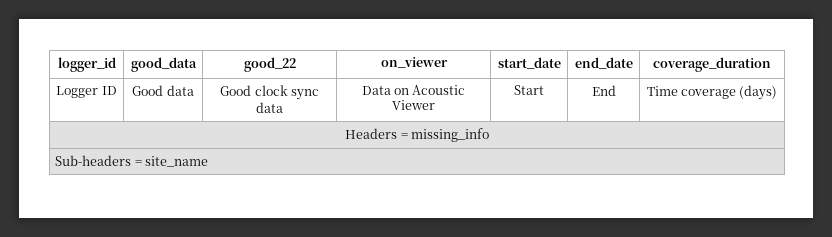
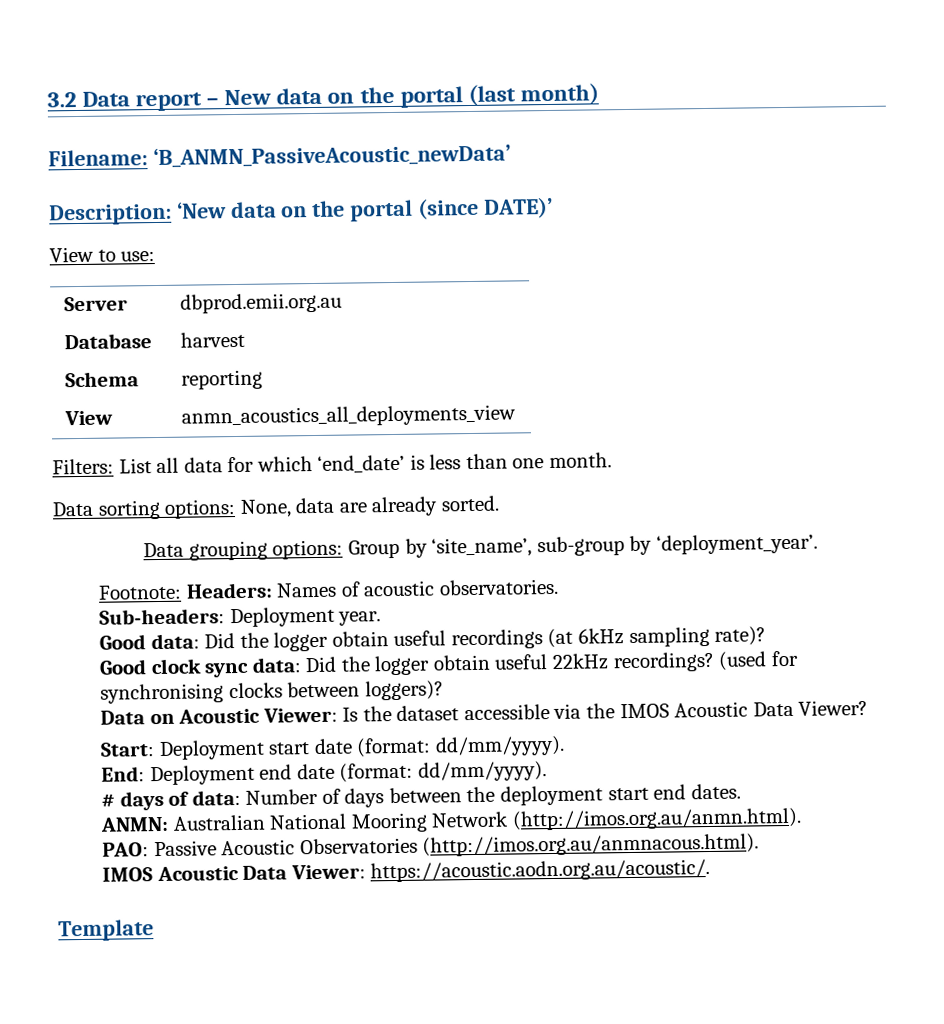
- logger_id | good_data | good_22 | on_viewer | start_date | end_date | coverage_duration
- Logger ID | Good data | Good clock sync data | Data on Acoustic Viewer | Start | End | Time coverage (days)
- Headers = missing_info
- Sub-headers = site_name
+ 3.2 Data report – New data on the portal (last month)
+ Filename: ‘B_ANMN_PassiveAcoustic_newData’
+ Description: ‘New data on the portal (since DATE)’
+ View to use:
+ Server | dbprod.emii.org.au
+ Database | harvest
+ Schema | reporting
+ View | anmn_acoustics_all_deployments_view
+ Filters: List all data for which ‘end_date’ is less than one month.
+ Data sorting options: None, data are already sorted.
+ Data grouping options: Group by ‘site_name’, sub-group by ‘deployment_year’.
+ Footnote: Headers: Names of acoustic observatories.
+ Sub-headers: Deployment year.
+ Good data: Did the logger obtain useful recordings (at 6kHz sampling rate)?
+ Good clock sync data: Did the logger obtain useful 22kHz recordings? (used for synchronising clocks between loggers)?
+ Data on Acoustic Viewer: Is the dataset accessible via the IMOS Acoustic Data Viewer?
+ Start: Deployment start date (format: dd/mm/yyyy).
+ End: Deployment end date (format: dd/mm/yyyy).
+ # days of data: Number of days between the deployment start end dates.
+ ANMN: Australian National Mooring Network (http://imos.org.au/anmn.html).
+ PAO: Passive Acoustic Observatories (http://imos.org.au/anmnacous.html).
+ IMOS Acoustic Data Viewer: https://acoustic.aodn.org.au/acoustic/.
+ Template

